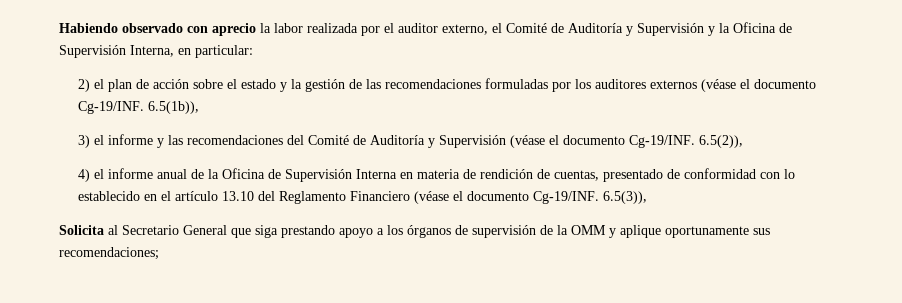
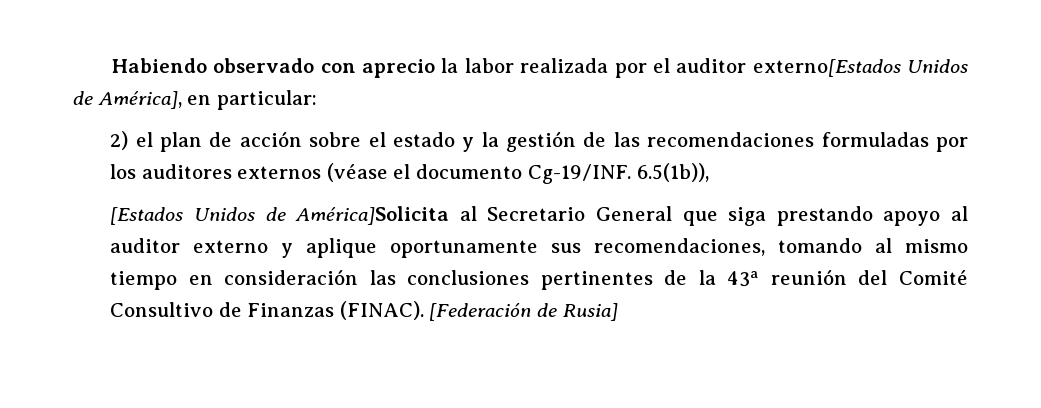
- Habiendo observado con aprecio la labor realizada por el auditor externo, el Comité de Auditoría y Supervisión y la Oficina de Supervisión Interna, en particular:
+ Habiendo observado con aprecio la labor realizada por el auditor externo[Estados Unidos de América], en particular:
- 3) el informe y las recomendaciones del Comité de Auditoría y Supervisión (véase el documento Cg-19/INF. 6.5(2)),
- 4) el informe anual de la Oficina de Supervisión Interna en materia de rendición de cuentas, presentado de conformidad con lo establecido en el artículo 13.10 del Reglamento Financiero (véase el documento Cg-19/INF. 6.5(3)),
- Solicita al Secretario General que siga prestando apoyo a los órganos de supervisión de la OMM y aplique oportunamente sus recomendaciones;
+ [Estados Unidos de América]Solicita al Secretario General que siga prestando apoyo al auditor externo y aplique oportunamente sus recomendaciones, tomando al mismo tiempo en consideración las conclusiones pertinentes de la 43ª reunión del Comité Consultivo de Finanzas (FINAC). [Federación de Rusia]

